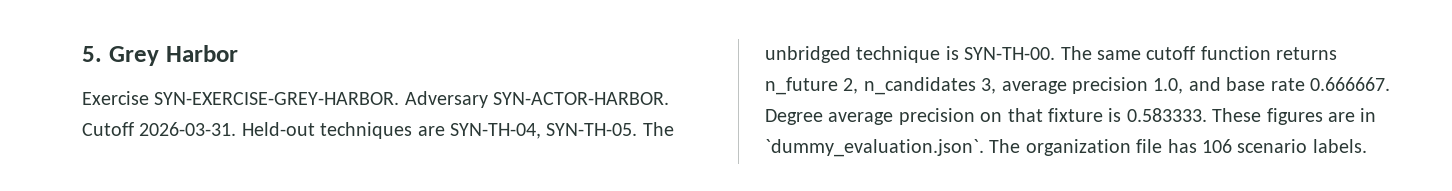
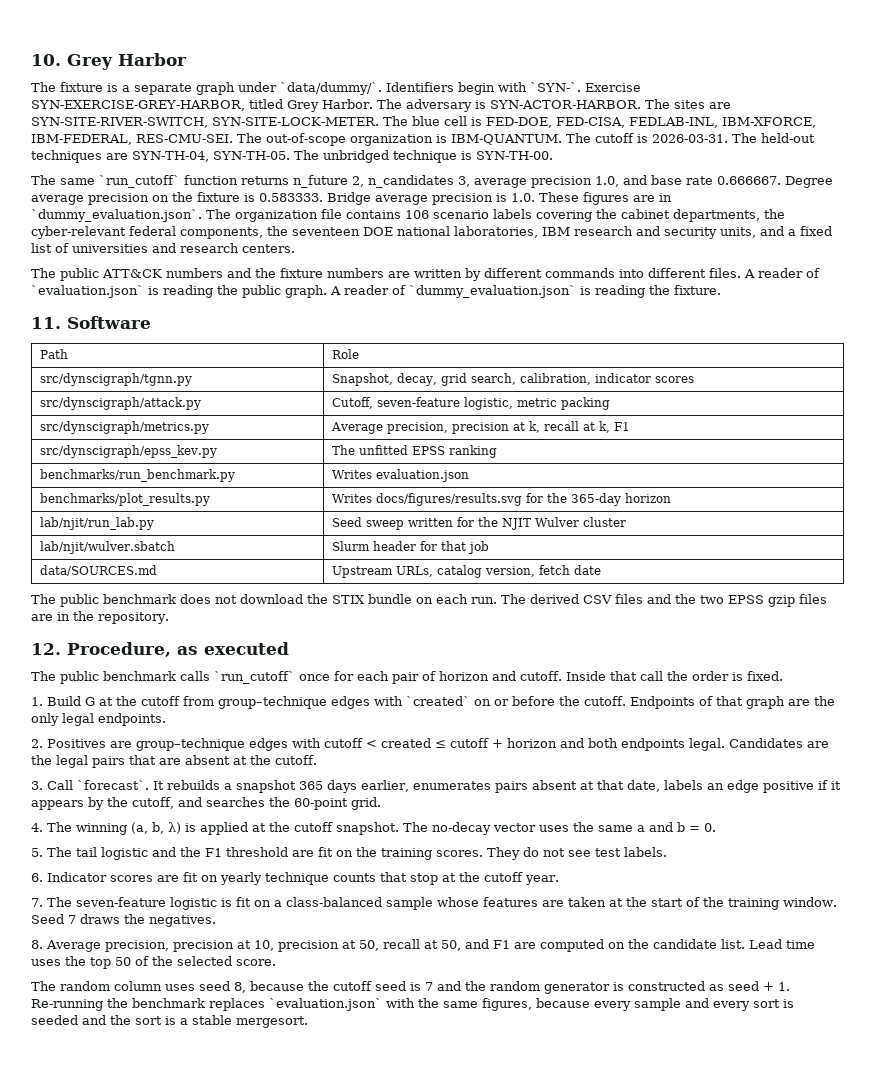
- 5. Grey Harbor
+ 10. Grey Harbor
- Exercise SYN-EXERCISE-GREY-HARBOR. Adversary SYN-ACTOR-HARBOR. Cutoff 2026-03-31. Held-out techniques are SYN-TH-04, SYN-TH-05.
+ The fixture is a separate graph under `data/dummy/`. Identifiers begin with `SYN-`. Exercise SYN-EXERCISE-GREY-HARBOR, titled Grey Harbor. The adversary is SYN-ACTOR-HARBOR. The sites are SYN-SITE-RIVER-SWITCH, SYN-SITE-LOCK-METER. The blue cell is FED-DOE, FED-CISA, FEDLAB-INL, IBM-XFORCE, IBM-FEDERAL, RES-CMU-SEI. The out-of-scope organization is IBM-QUANTUM. The cutoff is 2026-03-31. The held-out techniques are SYN-TH-04, SYN-TH-05.
- The unbridged technique is SYN-TH-00. The same cutoff function returns n_future 2, n_candidates 3, average precision 1.0, and base rate 0.666667. Degree average precision on that fixture is 0.583333. These figures are in `dummy_evaluation.json`. The organization file has 106 scenario labels.
+ The unbridged technique is SYN-TH-00.
+ The same `run_cutoff` function returns n_future 2, n_candidates 3, average precision 1.0, and base rate 0.666667. Degree average precision on the fixture is 0.583333. Bridge average precision is 1.0. These figures are in `dummy_evaluation.json`. The organization file contains 106 scenario labels covering the cabinet departments, the cyber-relevant federal components, the seventeen DOE national laboratories, IBM research and security units, and a fixed list of universities and research centers.
+ The public ATT&CK numbers and the fixture numbers are written by different commands into different files. A reader of `evaluation.json` is reading the public graph. A reader of `dummy_evaluation.json` is reading the fixture.
+ 11. Software
+ Path | Role
+ src/dynscigraph/tgnn.py | Snapshot, decay, grid search, calibration, indicator scores
+ src/dynscigraph/attack.py | Cutoff, seven-feature logistic, metric packing
+ src/dynscigraph/metrics.py | Average precision, precision at k, recall at k, F1
+ src/dynscigraph/epss_kev.py | The unfitted EPSS ranking
+ benchmarks/run_benchmark.py | Writes evaluation.json
+ benchmarks/plot_results.py | Writes docs/figures/results.svg for the 365-day horizon
+ lab/njit/run_lab.py | Seed sweep written for the NJIT Wulver cluster
+ lab/njit/wulver.sbatch | Slurm header for that job
+ data/SOURCES.md | Upstream URLs, catalog version, fetch date
+ The public benchmark does not download the STIX bundle on each run. The derived CSV files and the two EPSS gzip files are in the repository.
+ 12. Procedure, as executed
+ The public benchmark calls `run_cutoff` once for each pair of horizon and cutoff. Inside that call the order is fixed.
+ 1. Build G at the cutoff from group–technique edges with `created` on or before the cutoff. Endpoints of that graph are the only legal endpoints.
+ 2. Positives are group–technique edges with cutoff < created ≤ cutoff + horizon and both endpoints legal. Candidates are the legal pairs that are absent at the cutoff.
+ 3. Call `forecast`. It rebuilds a snapshot 365 days earlier, enumerates pairs absent at that date, labels an edge positive if it appears by the cutoff, and searches the 60-point grid.
+ 4. The winning (a, b, λ) is applied at the cutoff snapshot. The no-decay vector uses the same a and b = 0.
+ 5. The tail logistic and the F1 threshold are fit on the training scores. They do not see test labels.
+ 6. Indicator scores are fit on yearly technique counts that stop at the cutoff year.
+ 7. The seven-feature logistic is fit on a class-balanced sample whose features are taken at the start of the training window. Seed 7 draws the negatives.
+ 8. Average precision, precision at 10, precision at 50, recall at 50, and F1 are computed on the candidate list. Lead time uses the top 50 of the selected score.
+ The random column uses seed 8, because the cutoff seed is 7 and the random generator is constructed as seed + 1. Re-running the benchmark replaces `evaluation.json` with the same figures, because every sample and every sort is seeded and the sort is a stable mergesort.

